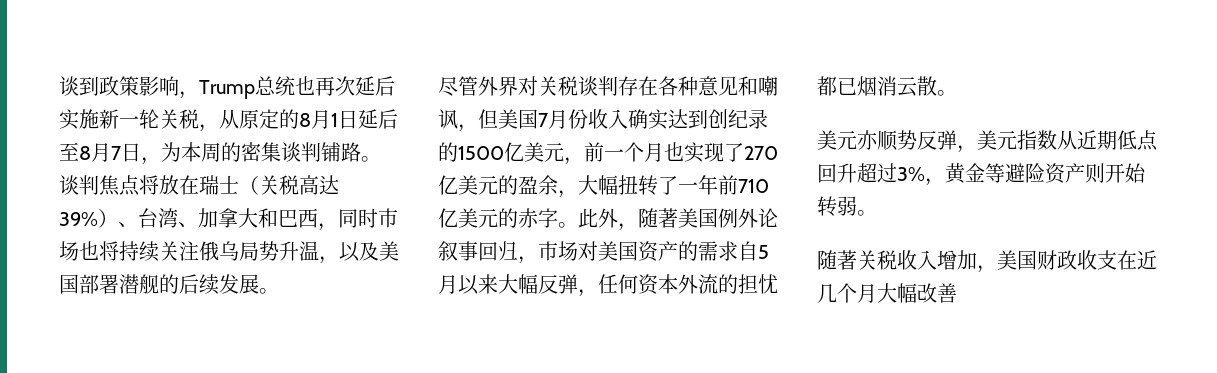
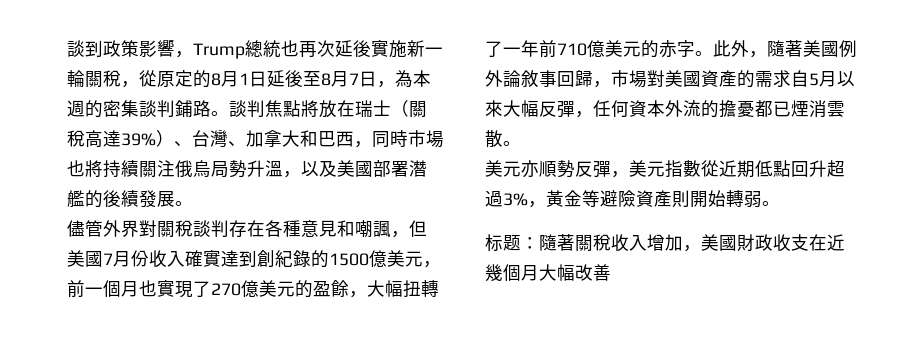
- 谈到政策影响，Trump总统也再次延后实施新一轮关税，从原定的8月1日延后至8月7日，为本周的密集谈判铺路。谈判焦点将放在瑞士（关税高达39%）、台湾、加拿大和巴西，同时市场也将持续关注俄乌局势升温，以及美国部署潜舰的后续发展。
- 尽管外界对关税谈判存在各种意见和嘲讽，但美国7月份收入确实达到创纪录的1500亿美元，前一个月也实现了270亿美元的盈余，大幅扭转了一年前710亿美元的赤字。
+ 談到政策影響，Trump總統也再次延後實施新一輪關稅，從原定的8月1日延後至8月7日，為本週的密集談判鋪路。談判焦點將放在瑞士（關稅高達39%）、台灣、加拿大和巴西，同時市場也將持續關注俄烏局勢升溫，以及美國部署潛艦的後續發展。
+ 儘管外界對關稅談判存在各種意見和嘲諷，但美國7月份收入確實達到創紀錄的1500億美元，前一個月也實現了270億美元的盈餘，大幅扭轉了一年前710億美元的赤字。
- 此外，随著美国例外论叙事回归，市场对美国资产的需求自5月以来大幅反弹，任何资本外流的担忧都已烟消云散。
- 美元亦顺势反弹，美元指数从近期低点回升超过3%，黄金等避险资产则开始转弱。
- 随著关税收入增加，美国财政收支在近几个月大幅改善
+ 此外，隨著美國例外論敘事回歸，市場對美國資產的需求自5月以來大幅反彈，任何資本外流的擔憂都已煙消雲散。
+ 美元亦順勢反彈，美元指數從近期低點回升超過3%，黃金等避險資產則開始轉弱。
+ 标题：隨著關稅收入增加，美國財政收支在近幾個月大幅改善

